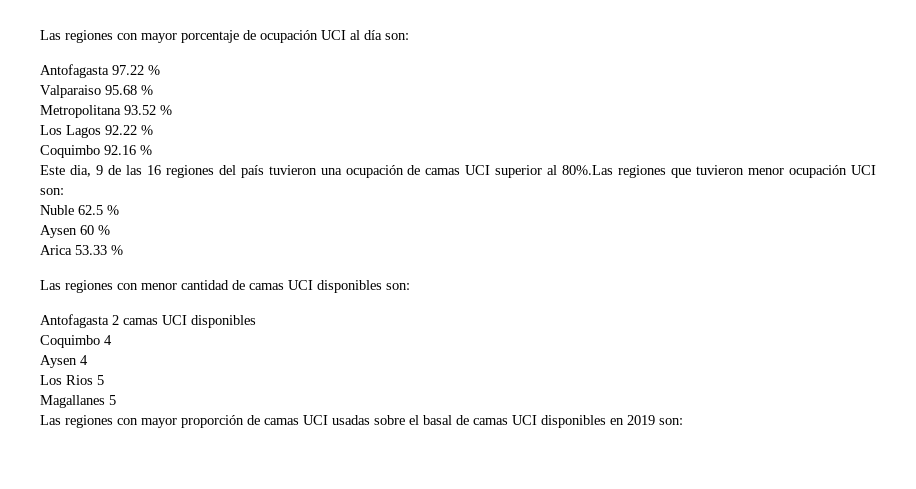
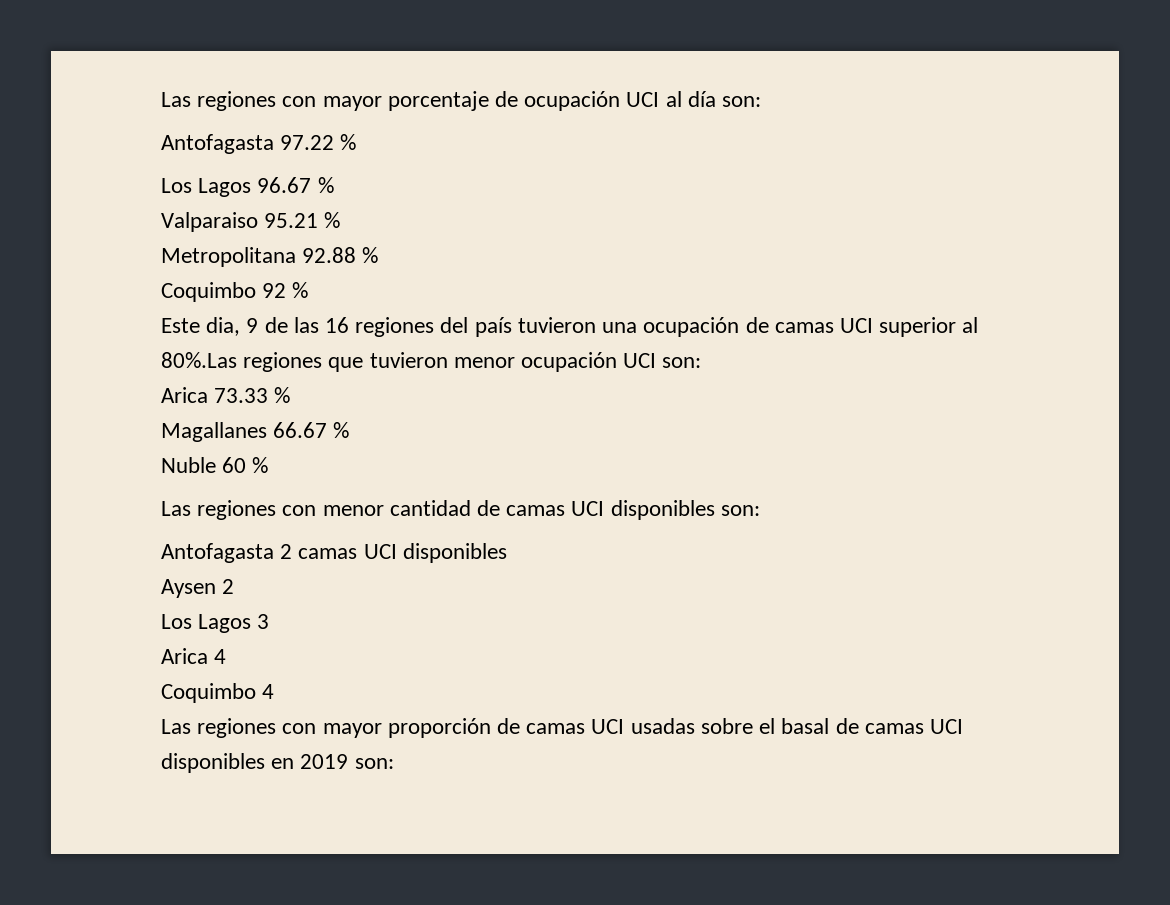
+ Los Lagos 96.67 %
- Valparaiso 95.68 %
+ Valparaiso 95.21 %
- Metropolitana 93.52 %
- Los Lagos 92.22 %
+ Metropolitana 92.88 %
- Coquimbo 92.16 %
+ Coquimbo 92 %
- Nuble 62.5 %
- Aysen 60 %
- Arica 53.33 %
+ Arica 73.33 %
+ Magallanes 66.67 %
+ Nuble 60 %
+ Aysen 2
+ Los Lagos 3
+ Arica 4
  Coquimbo 4
- Aysen 4
- Los Rios 5
- Magallanes 5

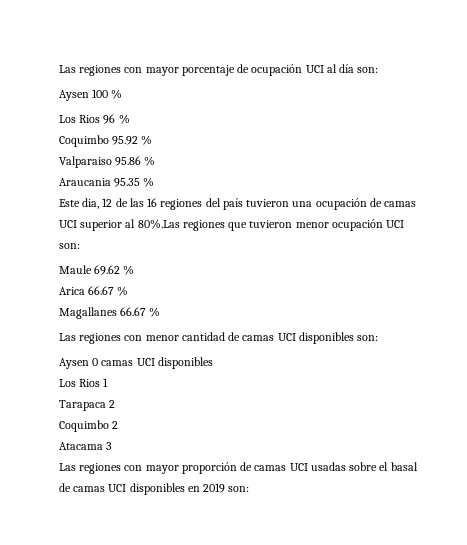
- Antofagasta 97.22 %
+ Aysen 100 %
- Los Lagos 96.67 %
+ Los Rios 96 %
+ Coquimbo 95.92 %
- Valparaiso 95.21 %
- Metropolitana 92.88 %
- Coquimbo 92 %
+ Valparaiso 95.86 %
+ Araucania 95.35 %
- Este dia, 9 de las 16 regiones del país tuvieron una ocupación de camas UCI superior al 80%.Las regiones que tuvieron menor ocupación UCI son:
+ Este dia, 12 de las 16 regiones del país tuvieron una ocupación de camas UCI superior al 80%.Las regiones que tuvieron menor ocupación UCI son:
- Arica 73.33 %
+ Maule 69.62 %
+ Arica 66.67 %
- Nuble 60 %
- Antofagasta 2 camas UCI disponibles
+ Aysen 0 camas UCI disponibles
- Aysen 2
- Los Lagos 3
- Arica 4
- Coquimbo 4
+ Los Rios 1
+ Tarapaca 2
+ Coquimbo 2
+ Atacama 3

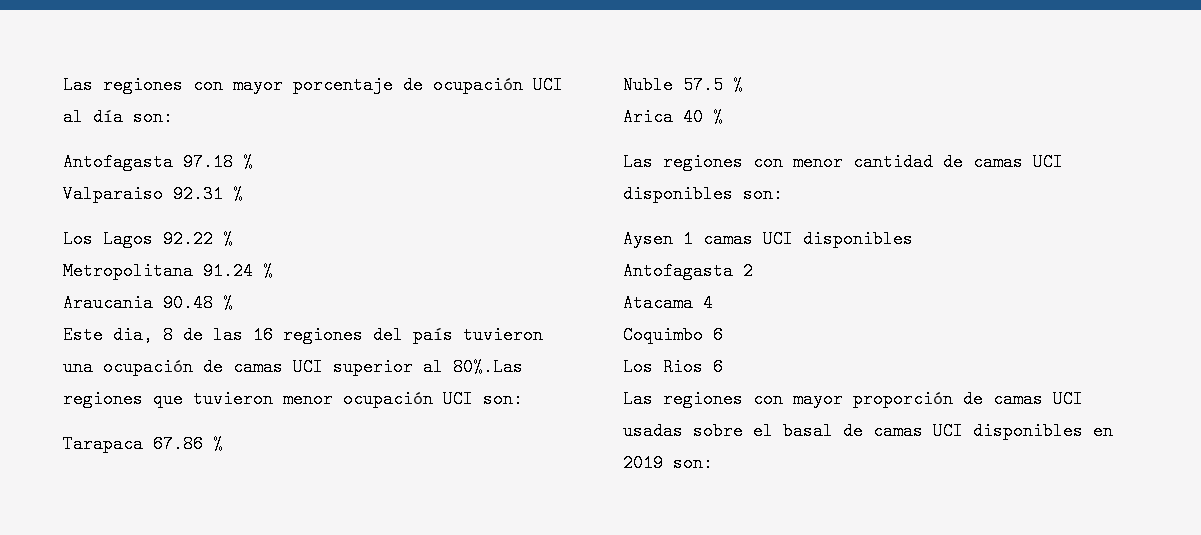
- Aysen 100 %
+ Antofagasta 97.18 %
+ Valparaiso 92.31 %
- Los Rios 96 %
- Coquimbo 95.92 %
- Valparaiso 95.86 %
+ Los Lagos 92.22 %
+ Metropolitana 91.24 %
- Araucania 95.35 %
+ Araucania 90.48 %
- Este dia, 12 de las 16 regiones del país tuvieron una ocupación de camas UCI superior al 80%.Las regiones que tuvieron menor ocupación UCI son:
+ Este dia, 8 de las 16 regiones del país tuvieron una ocupación de camas UCI superior al 80%.Las regiones que tuvieron menor ocupación UCI son:
- Maule 69.62 %
- Arica 66.67 %
- Magallanes 66.67 %
+ Tarapaca 67.86 %
+ Nuble 57.5 %
+ Arica 40 %
- Aysen 0 camas UCI disponibles
+ Aysen 1 camas UCI disponibles
- Los Rios 1
- Tarapaca 2
- Coquimbo 2
- Atacama 3
+ Antofagasta 2
+ Atacama 4
+ Coquimbo 6
+ Los Rios 6

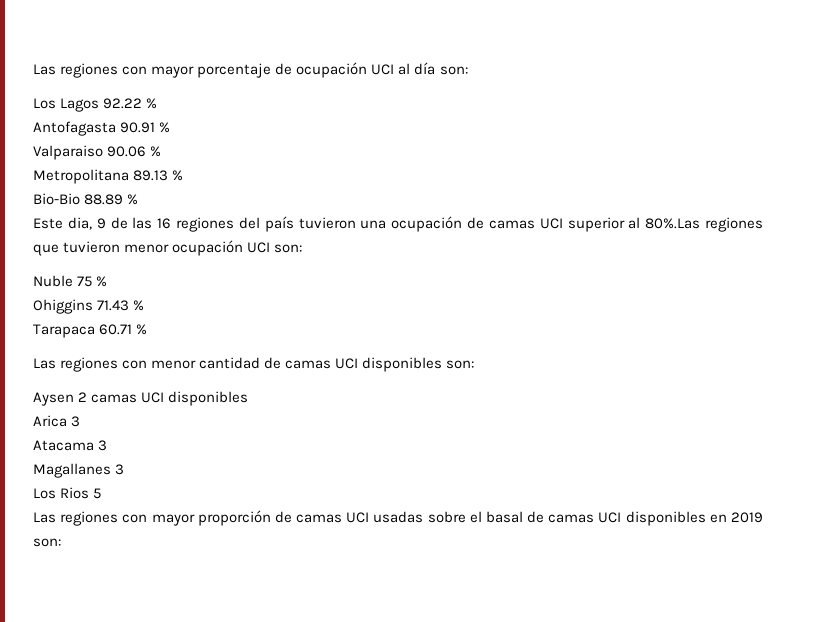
- Antofagasta 97.18 %
- Valparaiso 92.31 %
- Metropolitana 91.24 %
- Araucania 90.48 %
+ Antofagasta 90.91 %
+ Valparaiso 90.06 %
+ Metropolitana 89.13 %
+ Bio-Bio 88.89 %
- Este dia, 8 de las 16 regiones del país tuvieron una ocupación de camas UCI superior al 80%.Las regiones que tuvieron menor ocupación UCI son:
+ Este dia, 9 de las 16 regiones del país tuvieron una ocupación de camas UCI superior al 80%.Las regiones que tuvieron menor ocupación UCI son:
- Tarapaca 67.86 %
- Nuble 57.5 %
- Arica 40 %
+ Nuble 75 %
+ Ohiggins 71.43 %
+ Tarapaca 60.71 %
- Aysen 1 camas UCI disponibles
+ Aysen 2 camas UCI disponibles
- Antofagasta 2
+ Arica 3
- Atacama 4
- Coquimbo 6
+ Atacama 3
+ Magallanes 3
- Los Rios 6
+ Los Rios 5

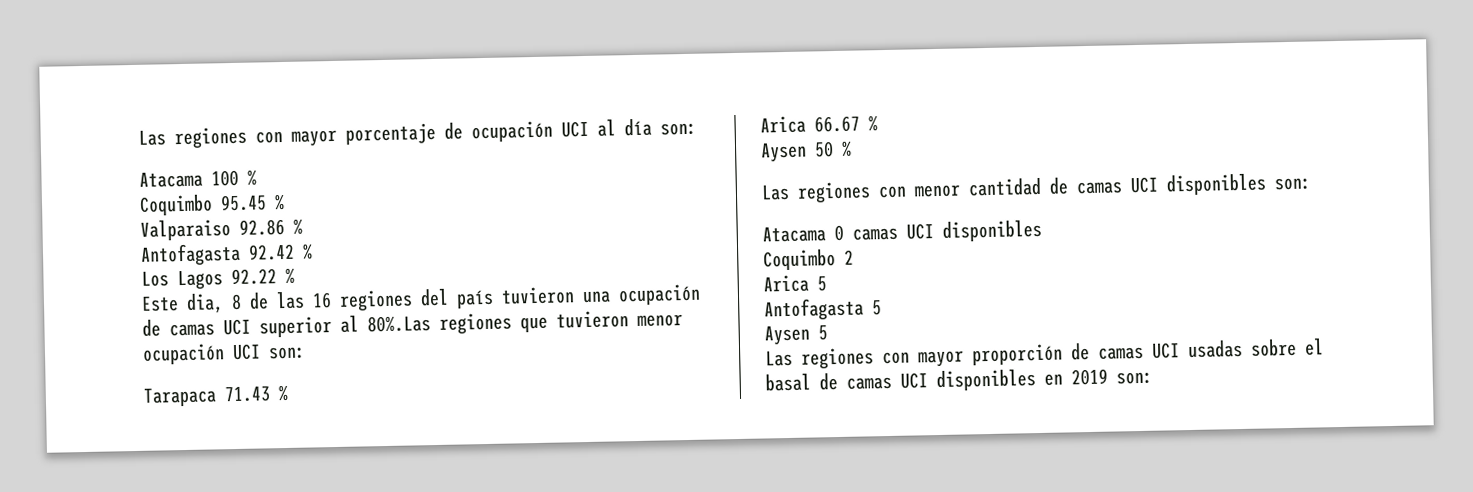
+ Atacama 100 %
+ Coquimbo 95.45 %
+ Valparaiso 92.86 %
+ Antofagasta 92.42 %
  Los Lagos 92.22 %
- Antofagasta 90.91 %
- Valparaiso 90.06 %
- Metropolitana 89.13 %
- Bio-Bio 88.89 %
- Este dia, 9 de las 16 regiones del país tuvieron una ocupación de camas UCI superior al 80%.Las regiones que tuvieron menor ocupación UCI son:
+ Este dia, 8 de las 16 regiones del país tuvieron una ocupación de camas UCI superior al 80%.Las regiones que tuvieron menor ocupación UCI son:
- Nuble 75 %
- Ohiggins 71.43 %
- Tarapaca 60.71 %
+ Tarapaca 71.43 %
+ Arica 66.67 %
+ Aysen 50 %
- Aysen 2 camas UCI disponibles
- Arica 3
- Atacama 3
- Magallanes 3
- Los Rios 5
+ Atacama 0 camas UCI disponibles
+ Coquimbo 2
+ Arica 5
+ Antofagasta 5
+ Aysen 5

